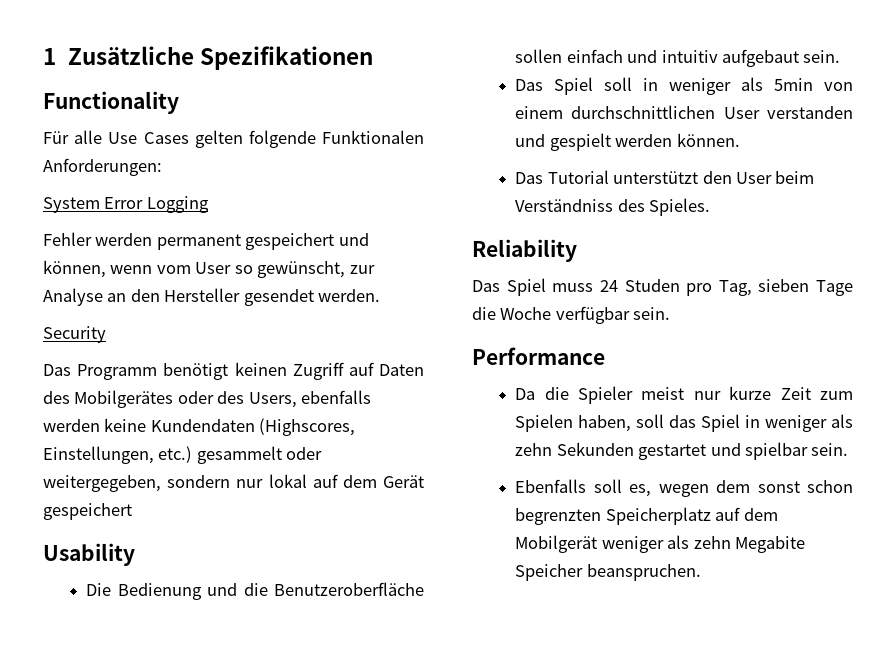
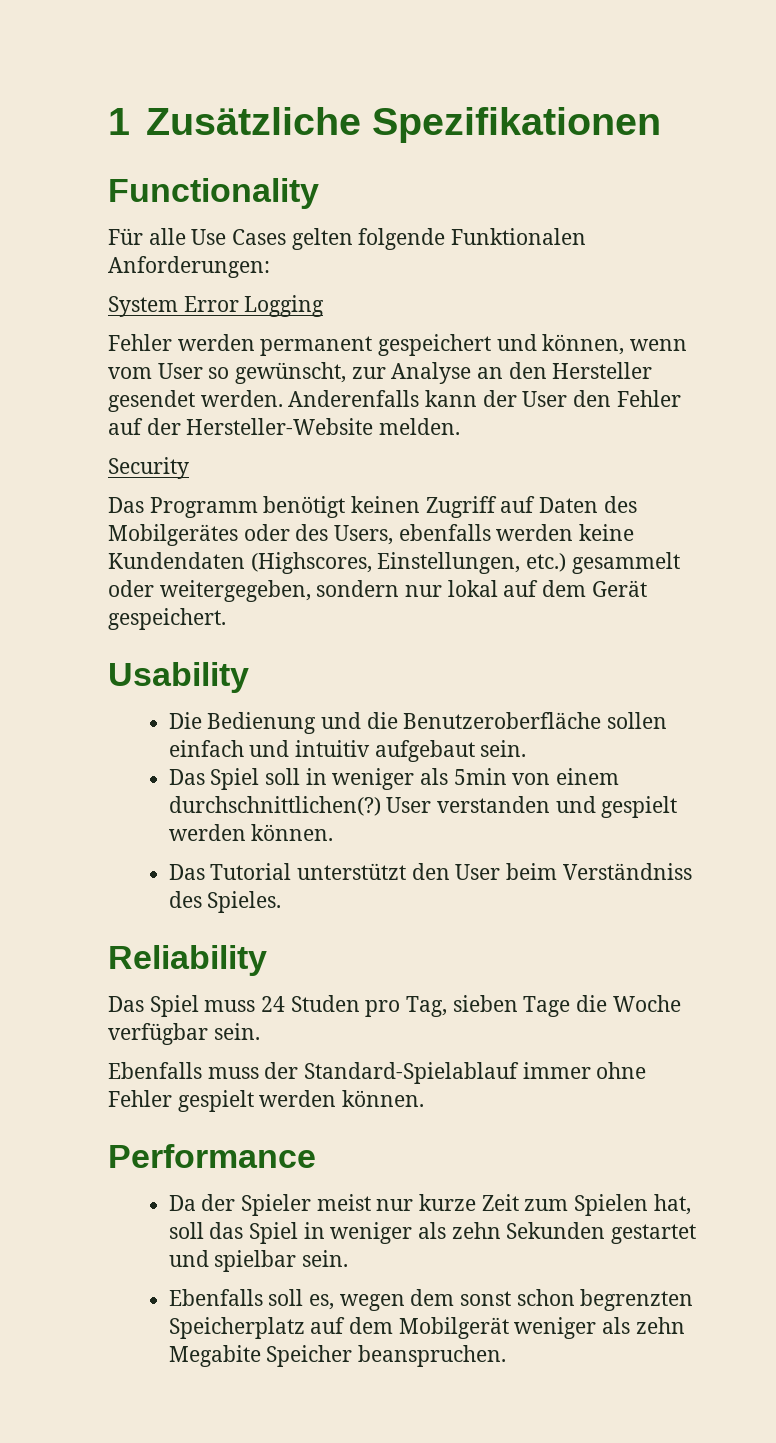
+ Anderenfalls kann der User den Fehler auf der Hersteller-Website melden.
- Das Programm benötigt keinen Zugriff auf Daten des Mobilgerätes oder des Users, ebenfalls werden keine Kundendaten (Highscores, Einstellungen, etc.) gesammelt oder weitergegeben, sondern nur lokal auf dem Gerät gespeichert
+ Das Programm benötigt keinen Zugriff auf Daten des Mobilgerätes oder des Users, ebenfalls werden keine Kundendaten (Highscores, Einstellungen, etc.) gesammelt oder weitergegeben, sondern nur lokal auf dem Gerät gespeichert.
- Das Spiel soll in weniger als 5min von einem durchschnittlichen User verstanden und gespielt werden können.
+ Das Spiel soll in weniger als 5min von einem durchschnittlichen(?) User verstanden und gespielt werden können.
+ Ebenfalls muss der Standard-Spielablauf immer ohne Fehler gespielt werden können.
- Da die Spieler meist nur kurze Zeit zum Spielen haben, soll das Spiel in weniger als zehn Sekunden gestartet und spielbar sein.
+ Da der Spieler meist nur kurze Zeit zum Spielen hat, soll das Spiel in weniger als zehn Sekunden gestartet und spielbar sein.

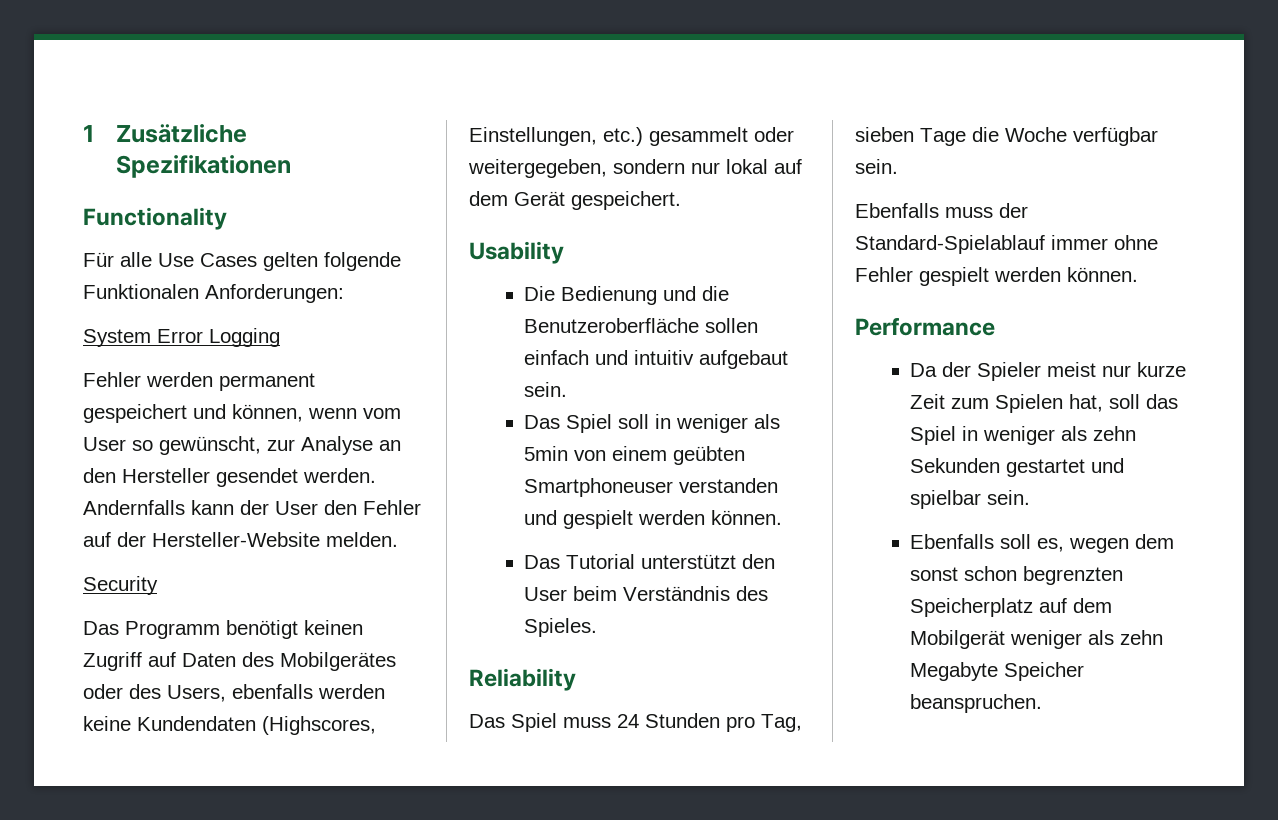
- Anderenfalls kann der User den Fehler auf der Hersteller-Website melden.
+ Andernfalls kann der User den Fehler auf der Hersteller-Website melden.
- Das Spiel soll in weniger als 5min von einem durchschnittlichen(?) User verstanden und gespielt werden können.
+ Das Spiel soll in weniger als 5min von einem geübten Smartphoneuser verstanden und gespielt werden können.
- Das Tutorial unterstützt den User beim Verständniss des Spieles.
+ Das Tutorial unterstützt den User beim Verständnis des Spieles.
- Das Spiel muss 24 Studen pro Tag, sieben Tage die Woche verfügbar sein.
+ Das Spiel muss 24 Stunden pro Tag, sieben Tage die Woche verfügbar sein.
- Ebenfalls soll es, wegen dem sonst schon begrenzten Speicherplatz auf dem Mobilgerät weniger als zehn Megabite Speicher beanspruchen.
+ Ebenfalls soll es, wegen dem sonst schon begrenzten Speicherplatz auf dem Mobilgerät weniger als zehn Megabyte Speicher beanspruchen.

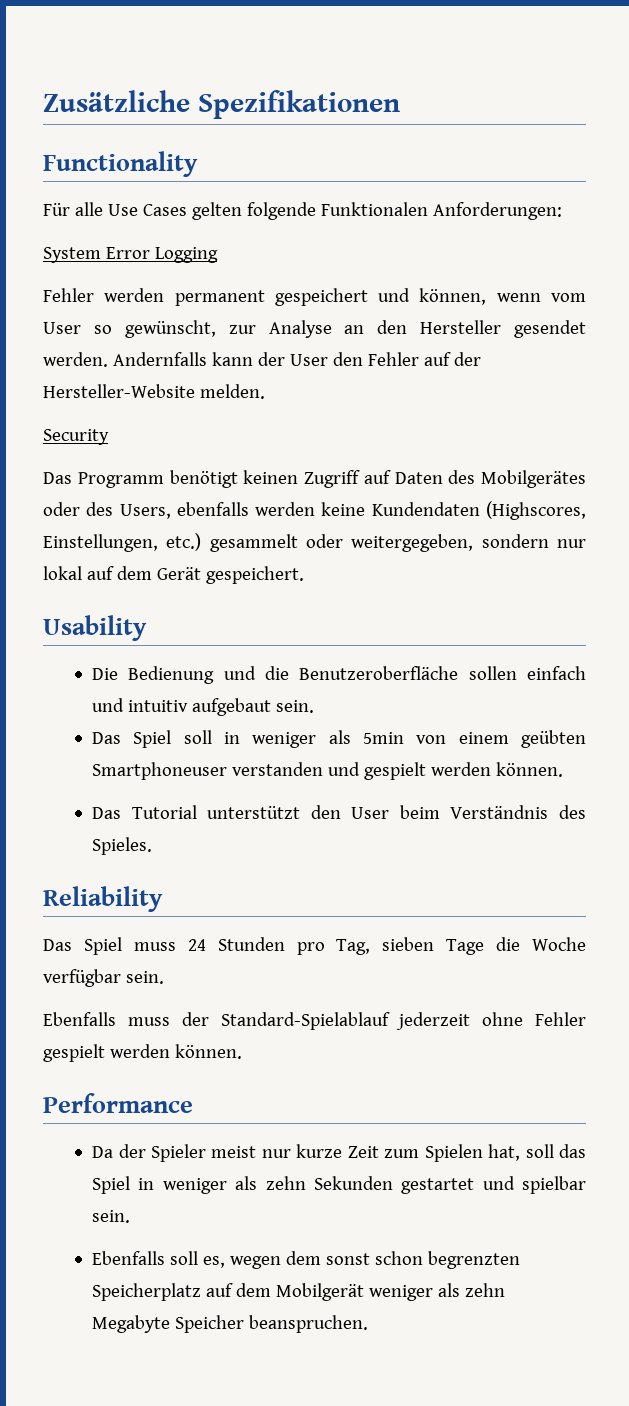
- 1 Zusätzliche Spezifikationen
+ Zusätzliche Spezifikationen
- Ebenfalls muss der Standard-Spielablauf immer ohne Fehler gespielt werden können.
+ Ebenfalls muss der Standard-Spielablauf jederzeit ohne Fehler gespielt werden können.

